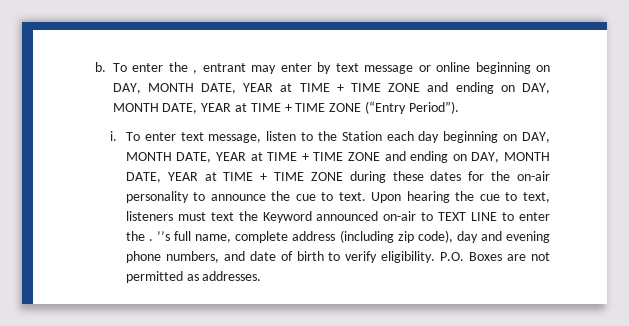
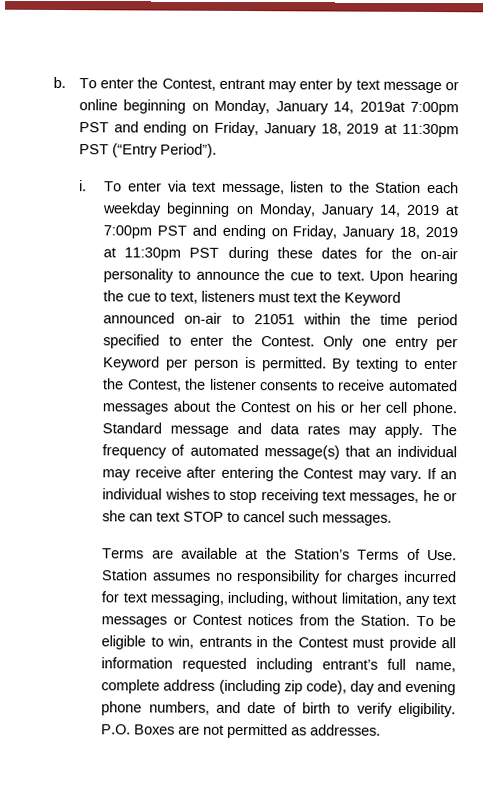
- To enter the , entrant may enter by text message or online beginning on DAY, MONTH DATE, YEAR at TIME + TIME ZONE and ending on DAY, MONTH DATE, YEAR at TIME + TIME ZONE (“Entry Period”).
+ To enter the Contest, entrant may enter by text message or online beginning on Monday, January 14, 2019at 7:00pm PST and ending on Friday, January 18, 2019 at 11:30pm PST (“Entry Period”).
- To enter text message, listen to the Station each day beginning on DAY, MONTH DATE, YEAR at TIME + TIME ZONE and ending on DAY, MONTH DATE, YEAR at TIME + TIME ZONE during these dates for the on-air personality to announce the cue to text.
+ To enter via text message, listen to the Station each weekday beginning on Monday, January 14, 2019 at 7:00pm PST and ending on Friday, January 18, 2019 at 11:30pm PST during these dates for the on-air personality to announce the cue to text.
- Upon hearing the cue to text, listeners must text the Keyword announced on-air to TEXT LINE to enter the . ’’s full name, complete address (including zip code), day and evening phone numbers, and date of birth to verify eligibility.
+ Upon hearing the cue to text, listeners must text the Keyword announced on-air to 21051 within the time period specified to enter the Contest. Only one entry per Keyword per person is permitted. By texting to enter the Contest, the listener consents to receive automated messages about the Contest on his or her cell phone. Standard message and data rates may apply. The frequency of automated message(s) that an individual may receive after entering the Contest may vary. If an individual wishes to stop receiving text messages, he or she can text STOP to cancel such messages.
+ Terms are available at the Station’s Terms of Use. Station assumes no responsibility for charges incurred for text messaging, including, without limitation, any text messages or Contest notices from the Station. To be eligible to win, entrants in the Contest must provide all information requested including entrant’s full name, complete address (including zip code), day and evening phone numbers, and date of birth to verify eligibility.

